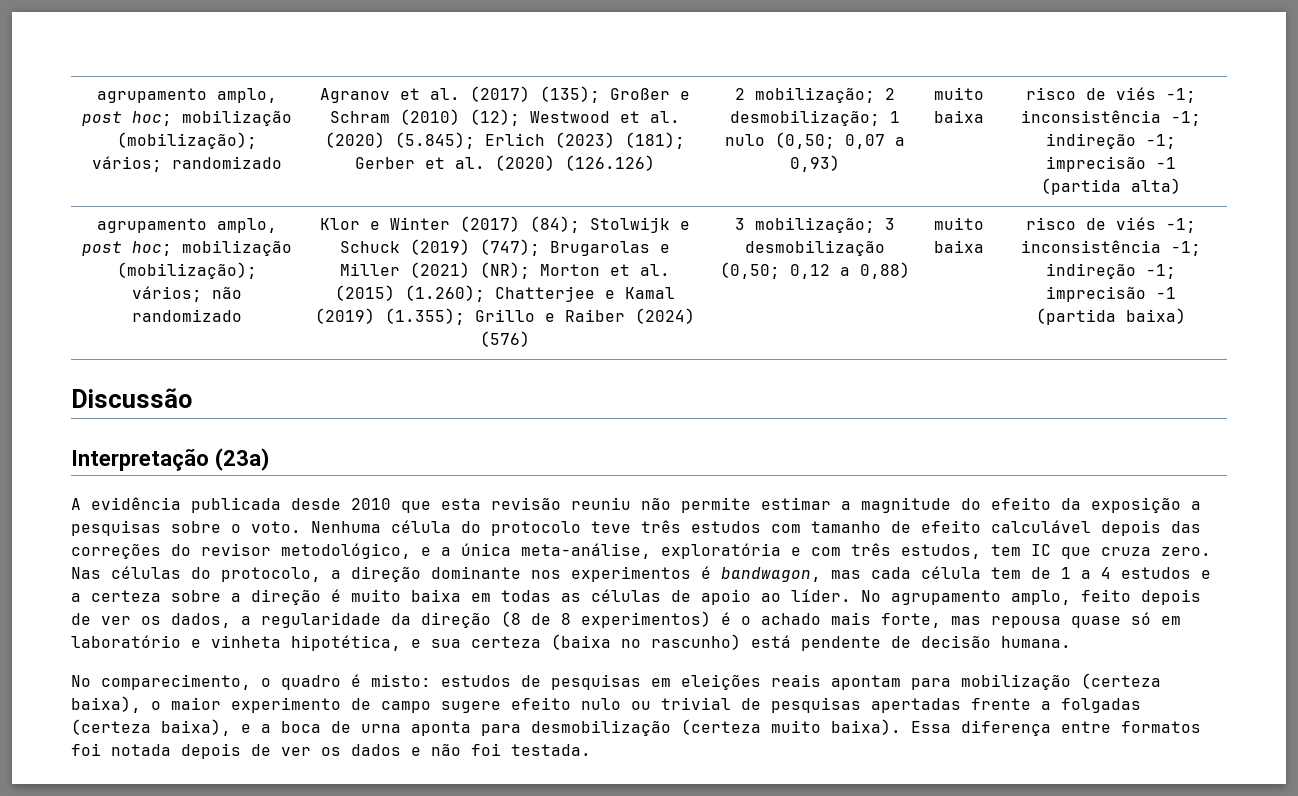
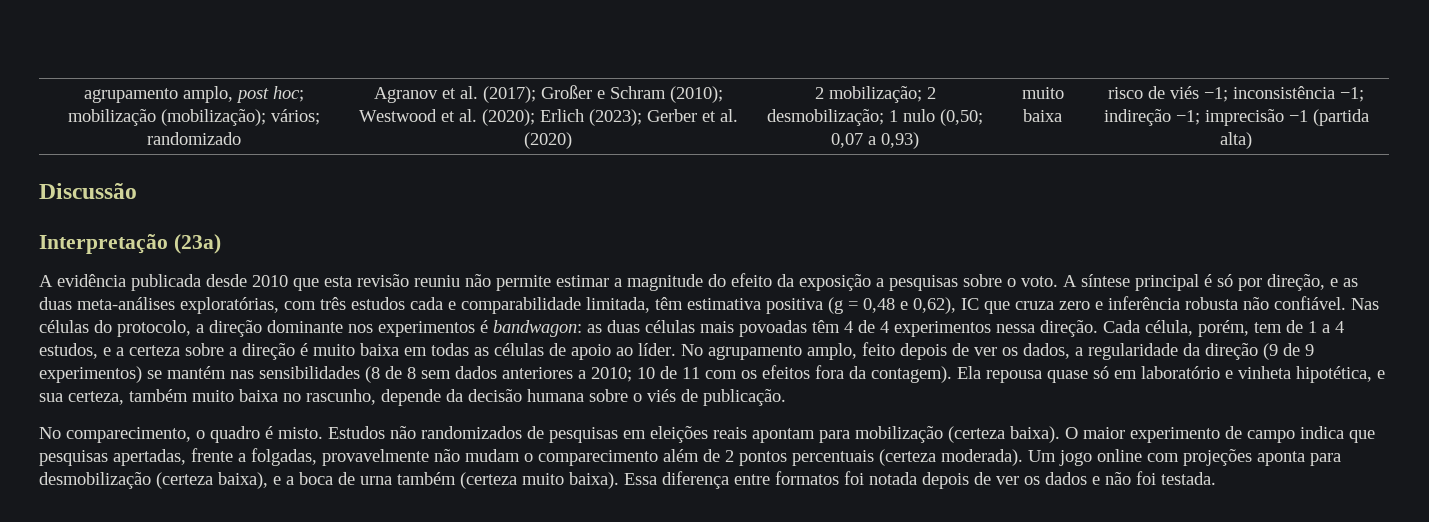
- Agranov et al. (2017) (135); Großer e Schram (2010) (12); Westwood et al. (2020) (5.845); Erlich (2023) (181); Gerber et al. (2020) (126.126)
+ Agranov et al. (2017); Großer e Schram (2010); Westwood et al. (2020); Erlich (2023); Gerber et al. (2020)
- agrupamento amplo, post hoc; mobilização (mobilização); vários; não randomizado | Klor e Winter (2017) (84); Stolwijk e Schuck (2019) (747); Brugarolas e Miller (2021) (NR); Morton et al. (2015) (1.260); Chatterjee e Kamal (2019) (1.355); Grillo e Raiber (2024) (576) | 3 mobilização; 3 desmobilização (0,50; 0,12 a 0,88) | muito baixa | risco de viés −1; inconsistência −1; indireção −1; imprecisão −1 (partida baixa)
- Nenhuma célula do protocolo teve três estudos com tamanho de efeito calculável depois das correções do revisor metodológico, e a única meta-análise, exploratória e com três estudos, tem IC que cruza zero.
+ A síntese principal é só por direção, e as duas meta-análises exploratórias, com três estudos cada e comparabilidade limitada, têm estimativa positiva (g = 0,48 e 0,62), IC que cruza zero e inferência robusta não confiável.
- Nas células do protocolo, a direção dominante nos experimentos é bandwagon, mas cada célula tem de 1 a 4 estudos e a certeza sobre a direção é muito baixa em todas as células de apoio ao líder.
+ Nas células do protocolo, a direção dominante nos experimentos é bandwagon: as duas células mais povoadas têm 4 de 4 experimentos nessa direção. Cada célula, porém, tem de 1 a 4 estudos, e a certeza sobre a direção é muito baixa em todas as células de apoio ao líder.
- No agrupamento amplo, feito depois de ver os dados, a regularidade da direção (8 de 8 experimentos) é o achado mais forte, mas repousa quase só em laboratório e vinheta hipotética, e sua certeza (baixa no rascunho) está pendente de decisão humana.
+ No agrupamento amplo, feito depois de ver os dados, a regularidade da direção (9 de 9 experimentos) se mantém nas sensibilidades (8 de 8 sem dados anteriores a 2010; 10 de 11 com os efeitos fora da contagem). Ela repousa quase só em laboratório e vinheta hipotética, e sua certeza, também muito baixa no rascunho, depende da decisão humana sobre o viés de publicação.
- No comparecimento, o quadro é misto: estudos de pesquisas em eleições reais apontam para mobilização (certeza baixa), o maior experimento de campo sugere efeito nulo ou trivial de pesquisas apertadas frente a folgadas (certeza baixa), e a boca de urna aponta para desmobilização (certeza muito baixa).
+ No comparecimento, o quadro é misto. Estudos não randomizados de pesquisas em eleições reais apontam para mobilização (certeza baixa). O maior experimento de campo indica que pesquisas apertadas, frente a folgadas, provavelmente não mudam o comparecimento além de 2 pontos percentuais (certeza moderada). Um jogo online com projeções aponta para desmobilização (certeza baixa), e a boca de urna também (certeza muito baixa).

